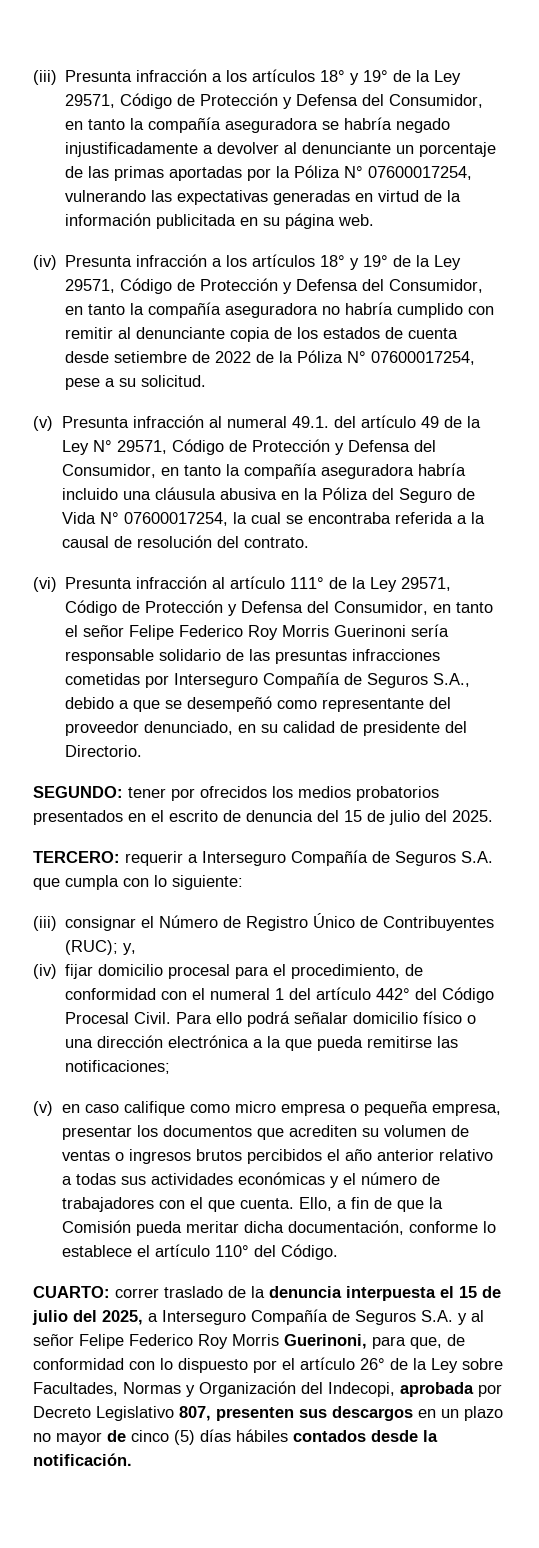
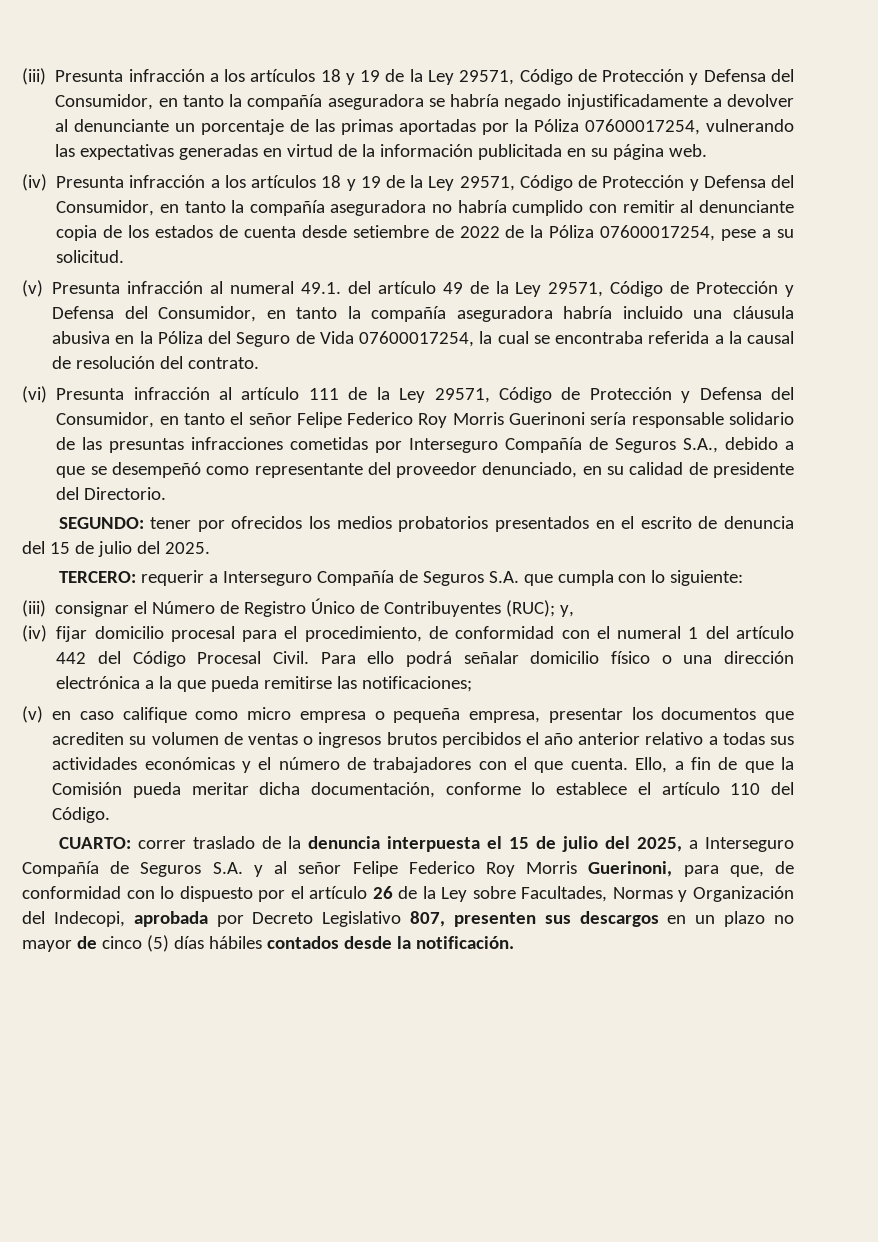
- (iii) Presunta infracción a los artículos 18° y 19° de la Ley 29571, Código de Protección y Defensa del Consumidor, en tanto la compañía aseguradora se habría negado injustificadamente a devolver al denunciante un porcentaje de las primas aportadas por la Póliza N° 07600017254, vulnerando las expectativas generadas en virtud de la información publicitada en su página web.
+ (iii) Presunta infracción a los artículos 18 y 19 de la Ley 29571, Código de Protección y Defensa del Consumidor, en tanto la compañía aseguradora se habría negado injustificadamente a devolver al denunciante un porcentaje de las primas aportadas por la Póliza 07600017254, vulnerando las expectativas generadas en virtud de la información publicitada en su página web.
- (iv) Presunta infracción a los artículos 18° y 19° de la Ley 29571, Código de Protección y Defensa del Consumidor, en tanto la compañía aseguradora no habría cumplido con remitir al denunciante copia de los estados de cuenta desde setiembre de 2022 de la Póliza N° 07600017254, pese a su solicitud.
+ (iv) Presunta infracción a los artículos 18 y 19 de la Ley 29571, Código de Protección y Defensa del Consumidor, en tanto la compañía aseguradora no habría cumplido con remitir al denunciante copia de los estados de cuenta desde setiembre de 2022 de la Póliza 07600017254, pese a su solicitud.
- (v) Presunta infracción al numeral 49.1. del artículo 49 de la Ley N° 29571, Código de Protección y Defensa del Consumidor, en tanto la compañía aseguradora habría incluido una cláusula abusiva en la Póliza del Seguro de Vida N° 07600017254, la cual se encontraba referida a la causal de resolución del contrato.
+ (v) Presunta infracción al numeral 49.1. del artículo 49 de la Ley 29571, Código de Protección y Defensa del Consumidor, en tanto la compañía aseguradora habría incluido una cláusula abusiva en la Póliza del Seguro de Vida 07600017254, la cual se encontraba referida a la causal de resolución del contrato.
- (vi) Presunta infracción al artículo 111° de la Ley 29571, Código de Protección y Defensa del Consumidor, en tanto el señor Felipe Federico Roy Morris Guerinoni sería responsable solidario de las presuntas infracciones cometidas por Interseguro Compañía de Seguros S.A., debido a que se desempeñó como representante del proveedor denunciado, en su calidad de presidente del Directorio.
+ (vi) Presunta infracción al artículo 111 de la Ley 29571, Código de Protección y Defensa del Consumidor, en tanto el señor Felipe Federico Roy Morris Guerinoni sería responsable solidario de las presuntas infracciones cometidas por Interseguro Compañía de Seguros S.A., debido a que se desempeñó como representante del proveedor denunciado, en su calidad de presidente del Directorio.
- (iv) fijar domicilio procesal para el procedimiento, de conformidad con el numeral 1 del artículo 442° del Código Procesal Civil.
+ (iv) fijar domicilio procesal para el procedimiento, de conformidad con el numeral 1 del artículo 442 del Código Procesal Civil.
- Ello, a fin de que la Comisión pueda meritar dicha documentación, conforme lo establece el artículo 110° del Código.
+ Ello, a fin de que la Comisión pueda meritar dicha documentación, conforme lo establece el artículo 110 del Código.
- correr traslado de la denuncia interpuesta el 15 de julio del 2025, a Interseguro Compañía de Seguros S.A. y al señor Felipe Federico Roy Morris Guerinoni, para que, de conformidad con lo dispuesto por el artículo 26° de la Ley sobre Facultades, Normas y Organización del Indecopi, aprobada por Decreto Legislativo 807, presenten sus descargos en un plazo no mayor de cinco (5) días hábiles contados desde la notificación.
+ correr traslado de la denuncia interpuesta el 15 de julio del 2025, a Interseguro Compañía de Seguros S.A. y al señor Felipe Federico Roy Morris Guerinoni, para que, de conformidad con lo dispuesto por el artículo 26 de la Ley sobre Facultades, Normas y Organización del Indecopi, aprobada por Decreto Legislativo 807, presenten sus descargos en un plazo no mayor de cinco (5) días hábiles contados desde la notificación.

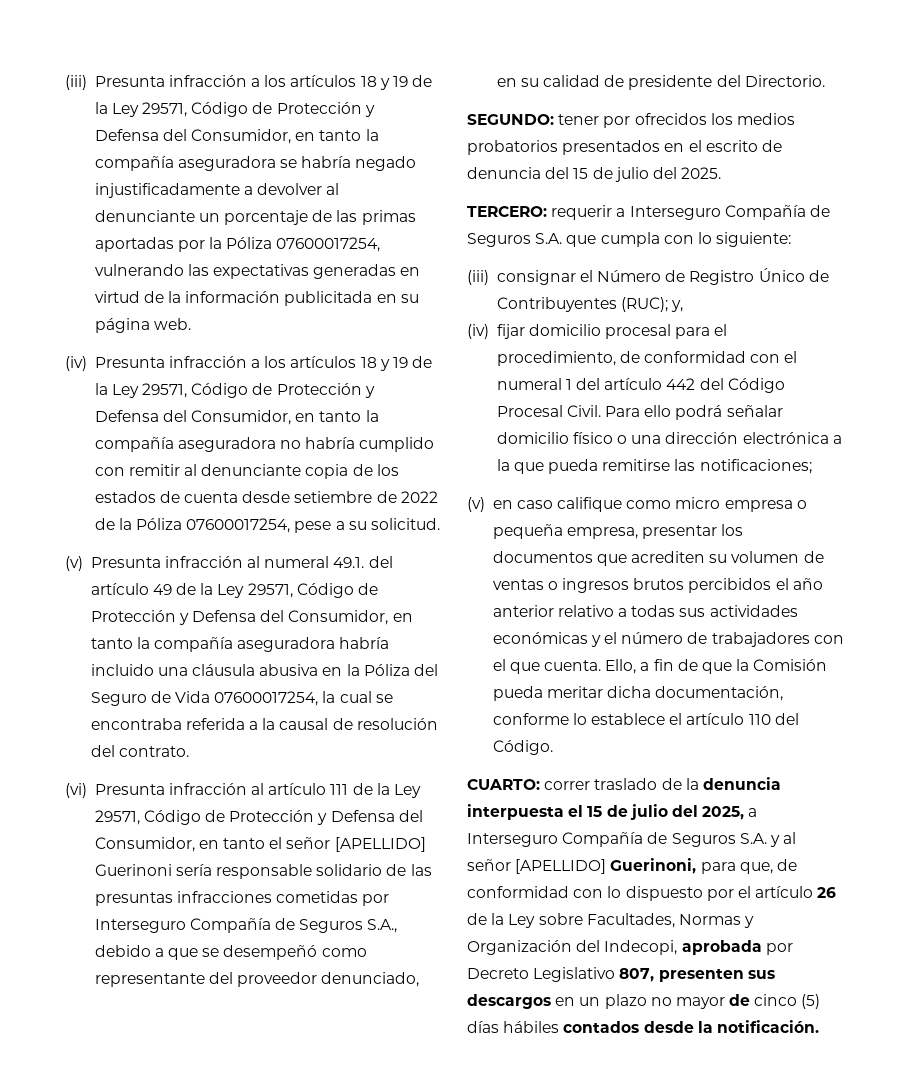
- (vi) Presunta infracción al artículo 111 de la Ley 29571, Código de Protección y Defensa del Consumidor, en tanto el señor Felipe Federico Roy Morris Guerinoni sería responsable solidario de las presuntas infracciones cometidas por Interseguro Compañía de Seguros S.A., debido a que se desempeñó como representante del proveedor denunciado, en su calidad de presidente del Directorio.
+ (vi) Presunta infracción al artículo 111 de la Ley 29571, Código de Protección y Defensa del Consumidor, en tanto el señor [APELLIDO] Guerinoni sería responsable solidario de las presuntas infracciones cometidas por Interseguro Compañía de Seguros S.A., debido a que se desempeñó como representante del proveedor denunciado, en su calidad de presidente del Directorio.
- correr traslado de la denuncia interpuesta el 15 de julio del 2025, a Interseguro Compañía de Seguros S.A. y al señor Felipe Federico Roy Morris Guerinoni, para que, de conformidad con lo dispuesto por el artículo 26 de la Ley sobre Facultades, Normas y Organización del Indecopi, aprobada por Decreto Legislativo 807, presenten sus descargos en un plazo no mayor de cinco (5) días hábiles contados desde la notificación.
+ correr traslado de la denuncia interpuesta el 15 de julio del 2025, a Interseguro Compañía de Seguros S.A. y al señor [APELLIDO] Guerinoni, para que, de conformidad con lo dispuesto por el artículo 26 de la Ley sobre Facultades, Normas y Organización del Indecopi, aprobada por Decreto Legislativo 807, presenten sus descargos en un plazo no mayor de cinco (5) días hábiles contados desde la notificación.

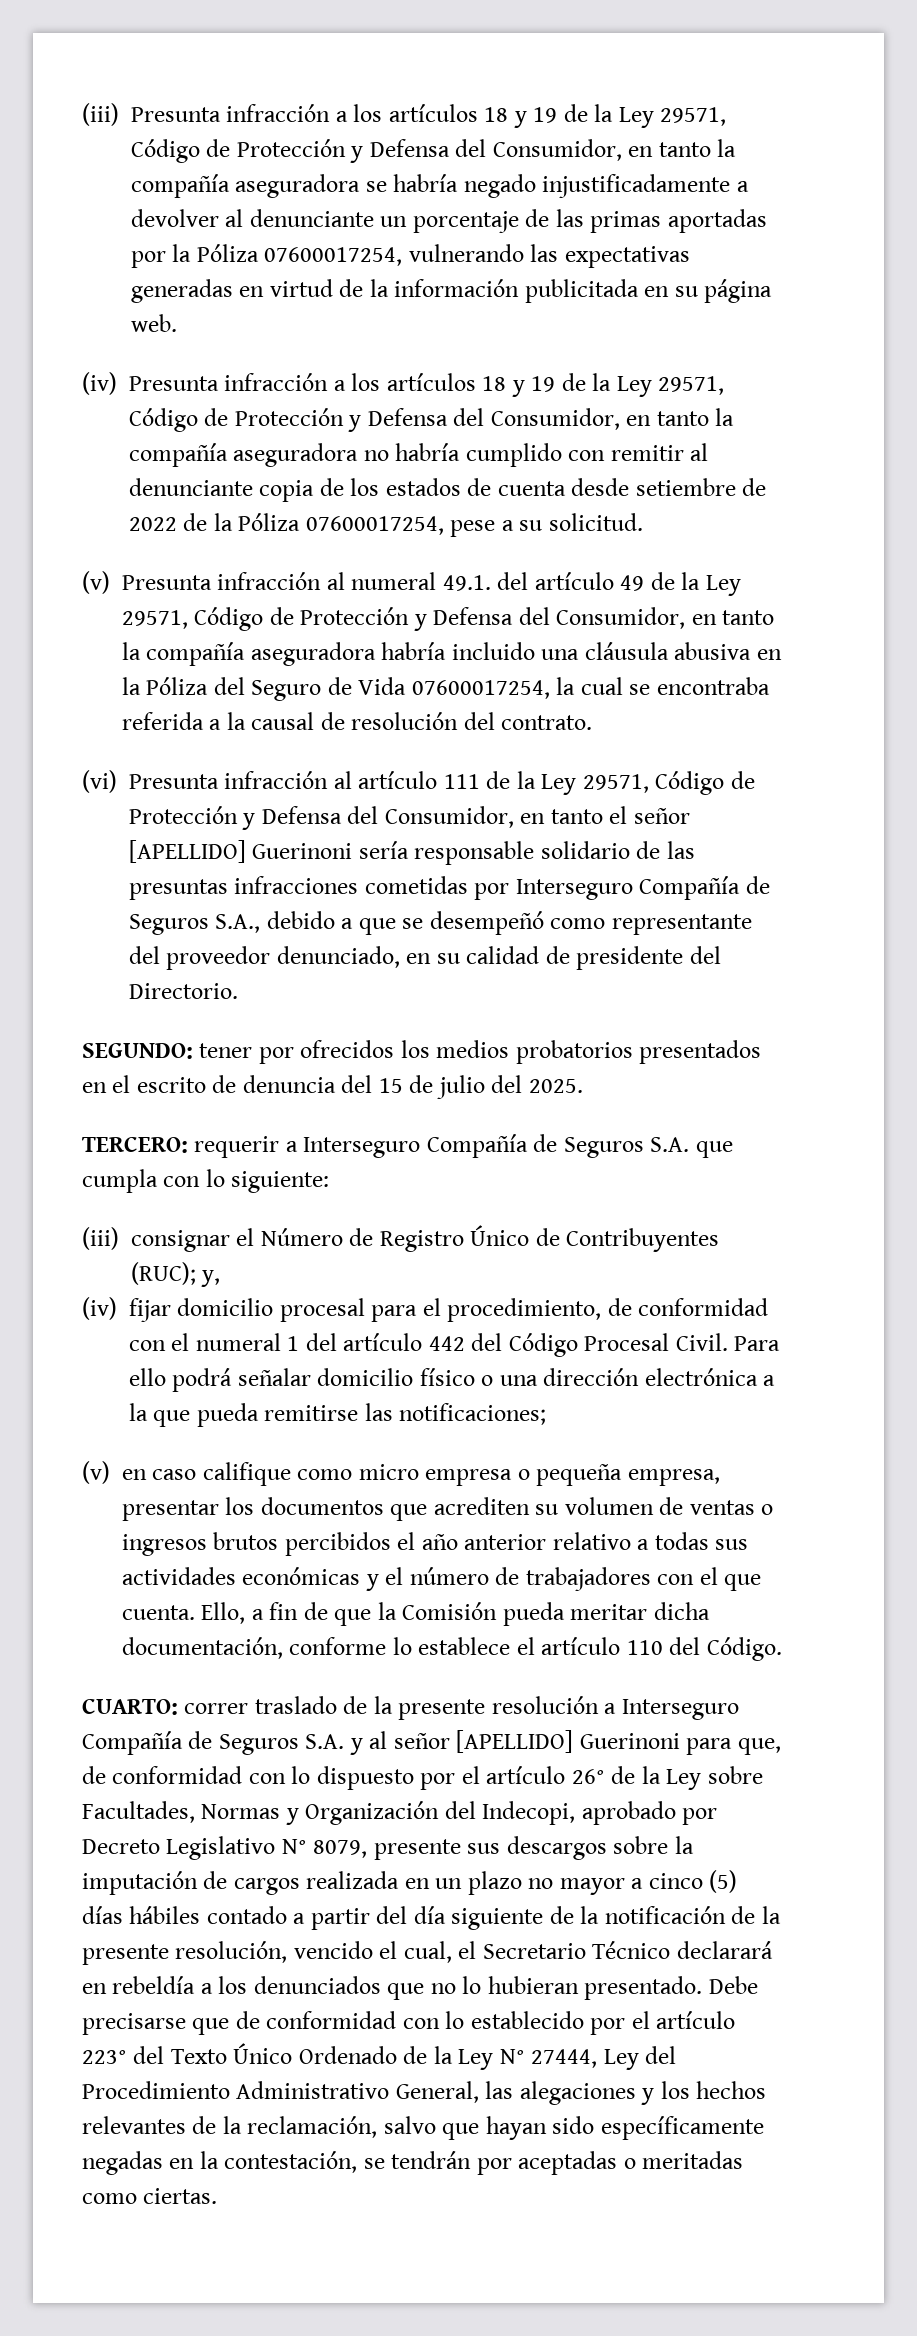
- CUARTO: correr traslado de la denuncia interpuesta el 15 de julio del 2025, a Interseguro Compañía de Seguros S.A. y al señor [APELLIDO] Guerinoni, para que, de conformidad con lo dispuesto por el artículo 26 de la Ley sobre Facultades, Normas y Organización del Indecopi, aprobada por Decreto Legislativo 807, presenten sus descargos en un plazo no mayor de cinco (5) días hábiles contados desde la notificación.
+ CUARTO: correr traslado de la presente resolución a Interseguro Compañía de Seguros S.A. y al señor [APELLIDO] Guerinoni para que, de conformidad con lo dispuesto por el artículo 26° de la Ley sobre Facultades, Normas y Organización del Indecopi, aprobado por Decreto Legislativo N° 8079, presente sus descargos sobre la imputación de cargos realizada en un plazo no mayor a cinco (5) días hábiles contado a partir del día siguiente de la notificación de la presente resolución, vencido el cual, el Secretario Técnico declarará en rebeldía a los denunciados que no lo hubieran presentado. Debe precisarse que de conformidad con lo establecido por el artículo 223° del Texto Único Ordenado de la Ley N° 27444, Ley del Procedimiento Administrativo General, las alegaciones y los hechos relevantes de la reclamación, salvo que hayan sido específicamente negadas en la contestación, se tendrán por aceptadas o meritadas como ciertas.

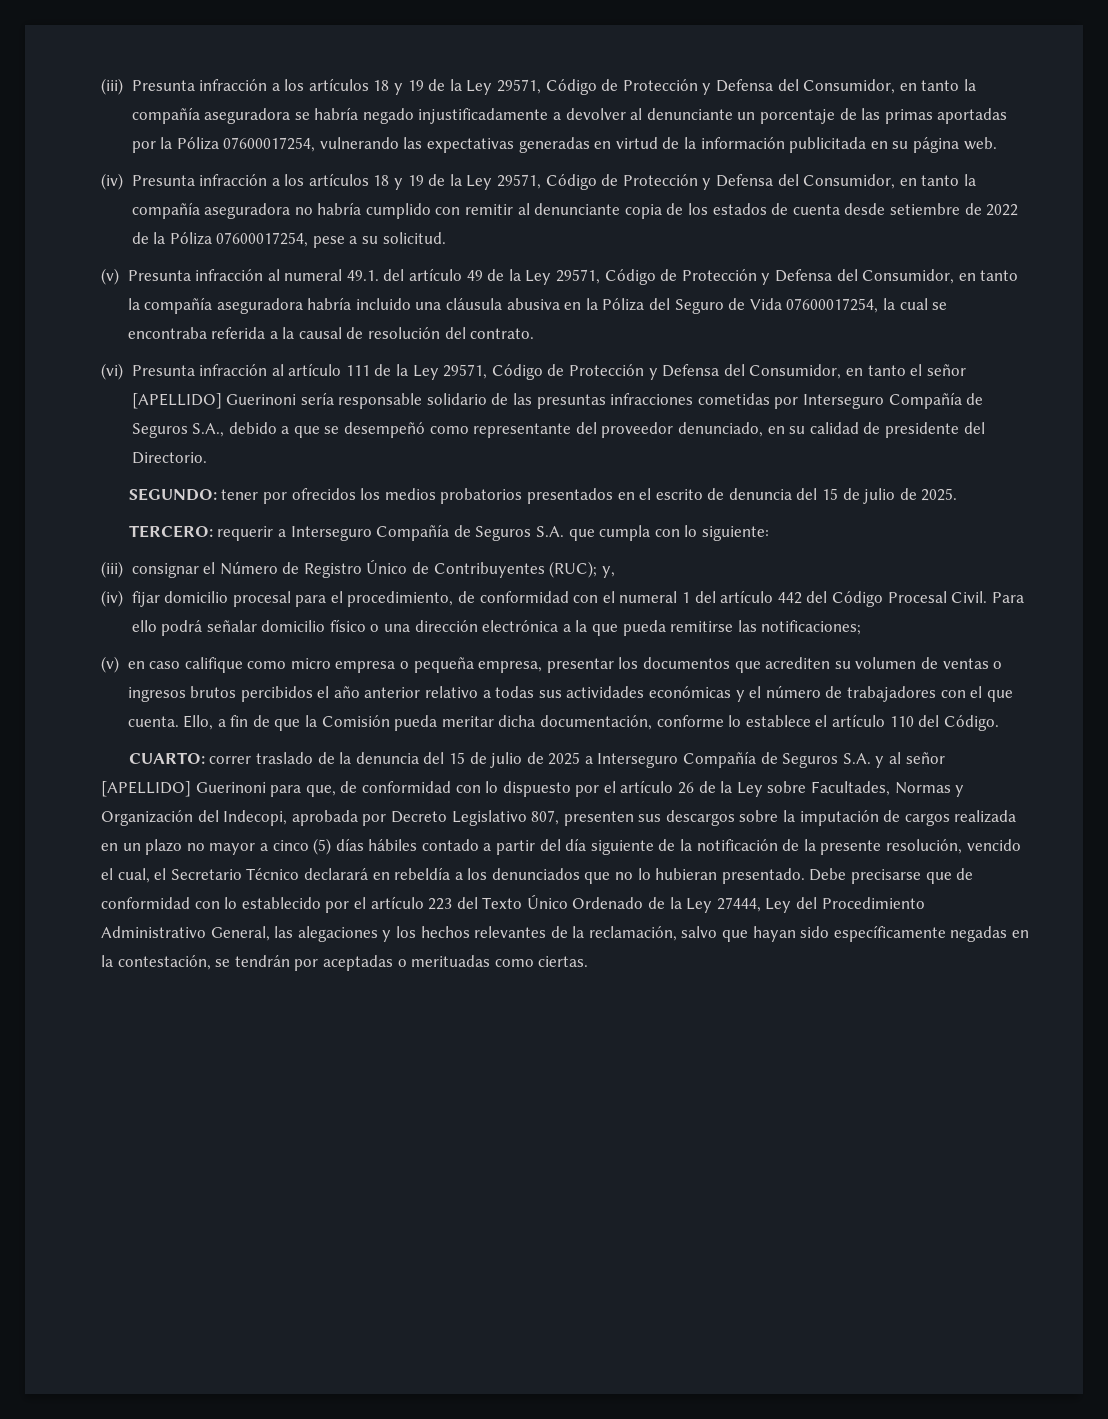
- SEGUNDO: tener por ofrecidos los medios probatorios presentados en el escrito de denuncia del 15 de julio del 2025.
+ SEGUNDO: tener por ofrecidos los medios probatorios presentados en el escrito de denuncia del 15 de julio de 2025.
- correr traslado de la presente resolución a Interseguro Compañía de Seguros S.A. y al señor [APELLIDO] Guerinoni para que, de conformidad con lo dispuesto por el artículo 26° de la Ley sobre Facultades, Normas y Organización del Indecopi, aprobado por Decreto Legislativo N° 8079, presente sus descargos sobre la imputación de cargos realizada en un plazo no mayor a cinco (5) días hábiles contado a partir del día siguiente de la notificación de la presente resolución, vencido el cual, el Secretario Técnico declarará en rebeldía a los denunciados que no lo hubieran presentado.
+ correr traslado de la denuncia del 15 de julio de 2025 a Interseguro Compañía de Seguros S.A. y al señor [APELLIDO] Guerinoni para que, de conformidad con lo dispuesto por el artículo 26 de la Ley sobre Facultades, Normas y Organización del Indecopi, aprobada por Decreto Legislativo 807, presenten sus descargos sobre la imputación de cargos realizada en un plazo no mayor a cinco (5) días hábiles contado a partir del día siguiente de la notificación de la presente resolución, vencido el cual, el Secretario Técnico declarará en rebeldía a los denunciados que no lo hubieran presentado.
- Debe precisarse que de conformidad con lo establecido por el artículo 223° del Texto Único Ordenado de la Ley N° 27444, Ley del Procedimiento Administrativo General, las alegaciones y los hechos relevantes de la reclamación, salvo que hayan sido específicamente negadas en la contestación, se tendrán por aceptadas o meritadas como ciertas.
+ Debe precisarse que de conformidad con lo establecido por el artículo 223 del Texto Único Ordenado de la Ley 27444, Ley del Procedimiento Administrativo General, las alegaciones y los hechos relevantes de la reclamación, salvo que hayan sido específicamente negadas en la contestación, se tendrán por aceptadas o merituadas como ciertas.

